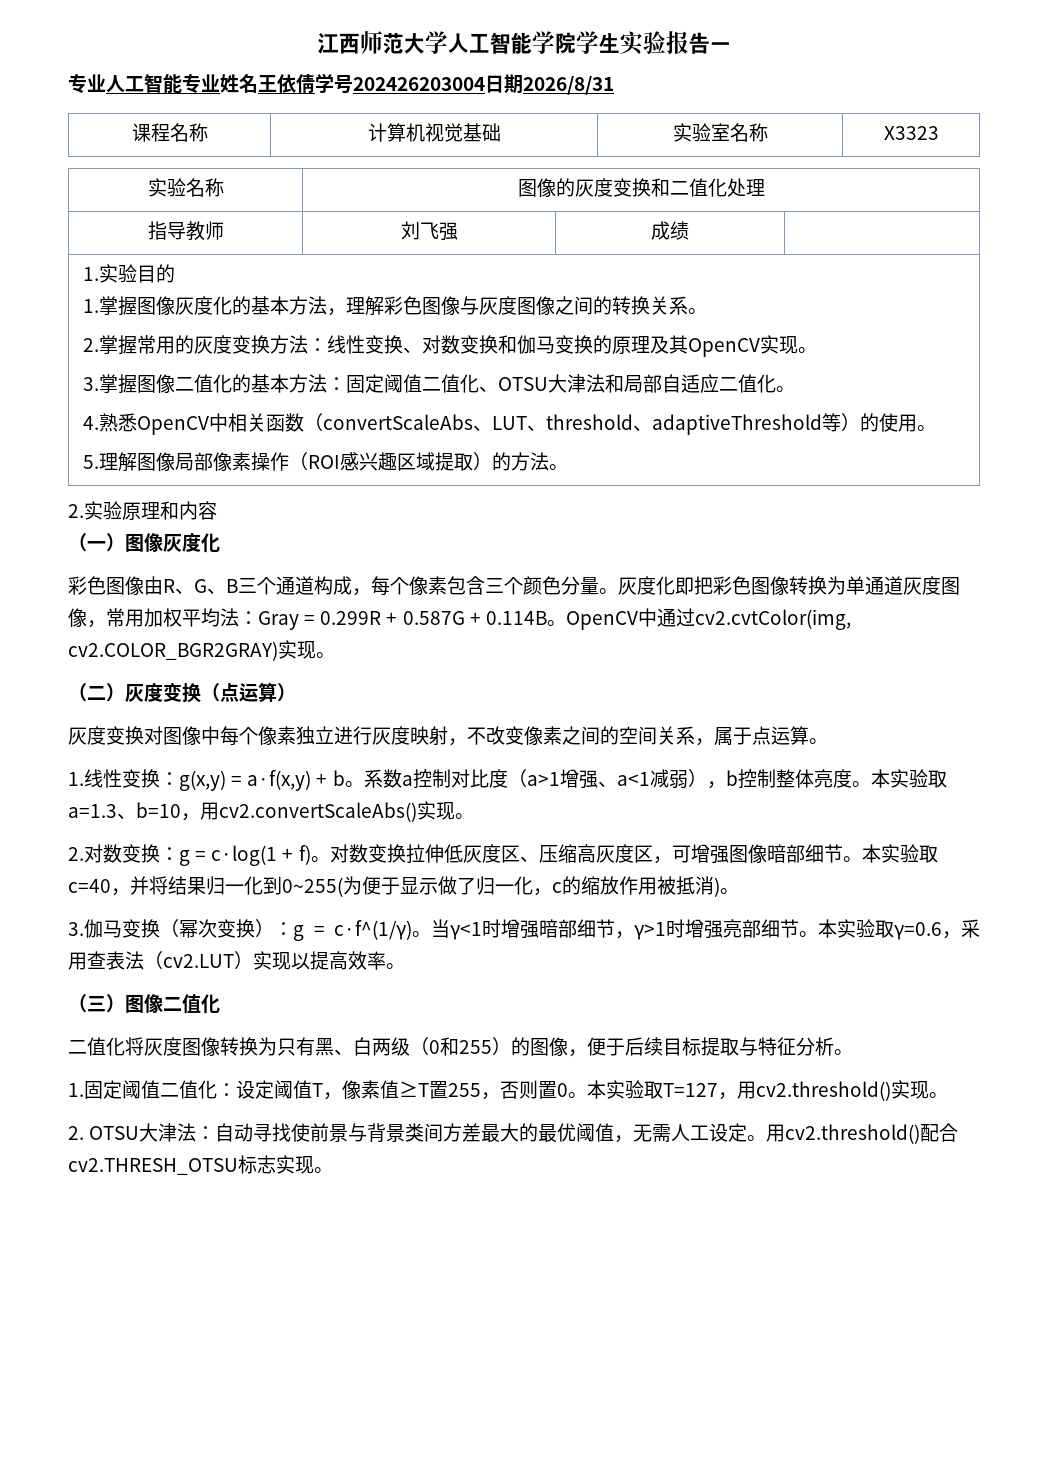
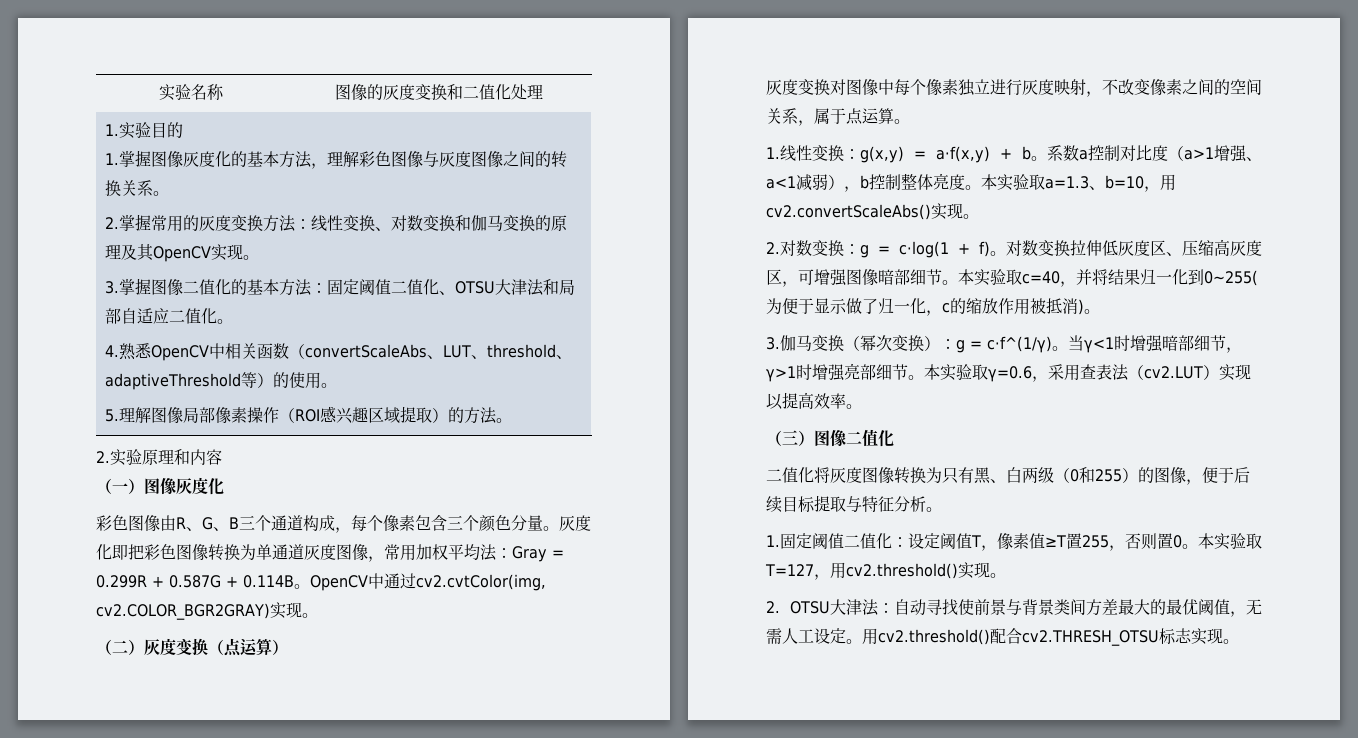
- 江西师范大学人工智能学院学生实验报告一
- 专业人工智能专业姓名王依倩学号202426203004日期2026/8/31
- 课程名称 | 计算机视觉基础 | 实验室名称 | X3323
- 指导教师 | 刘飞强 | 成绩 |

